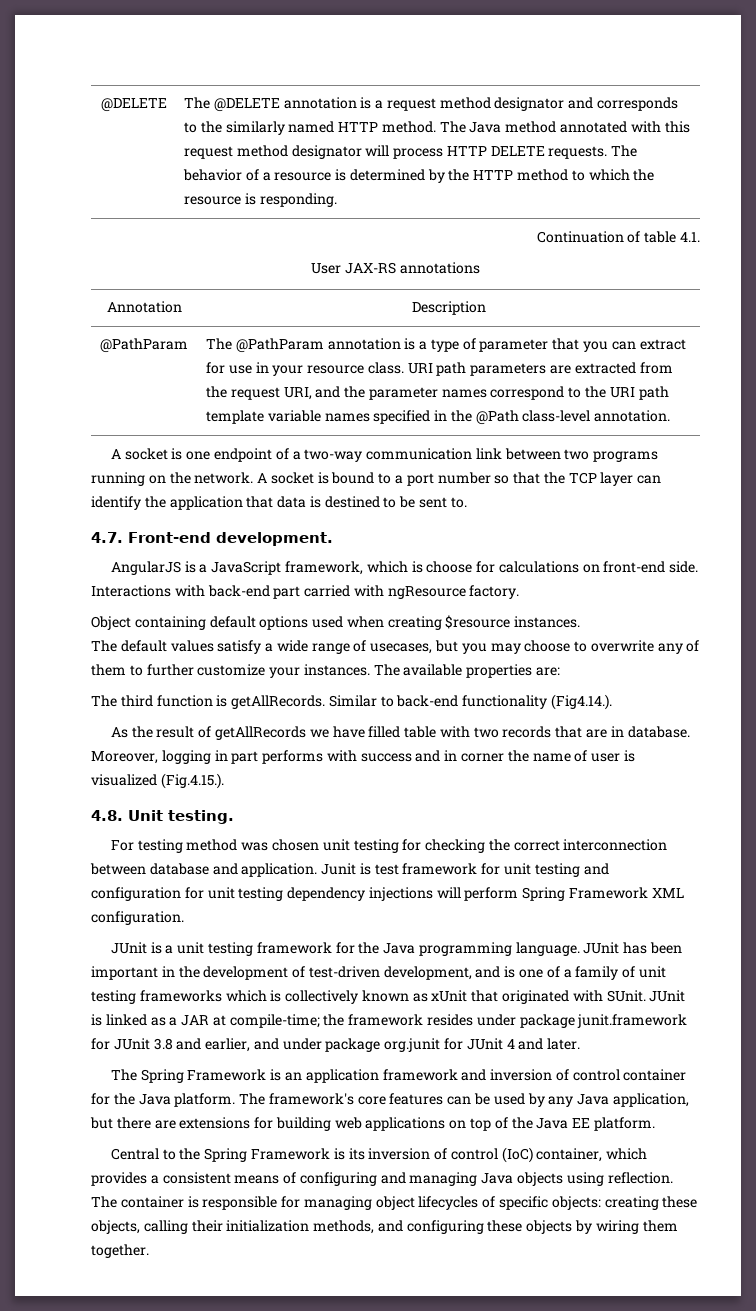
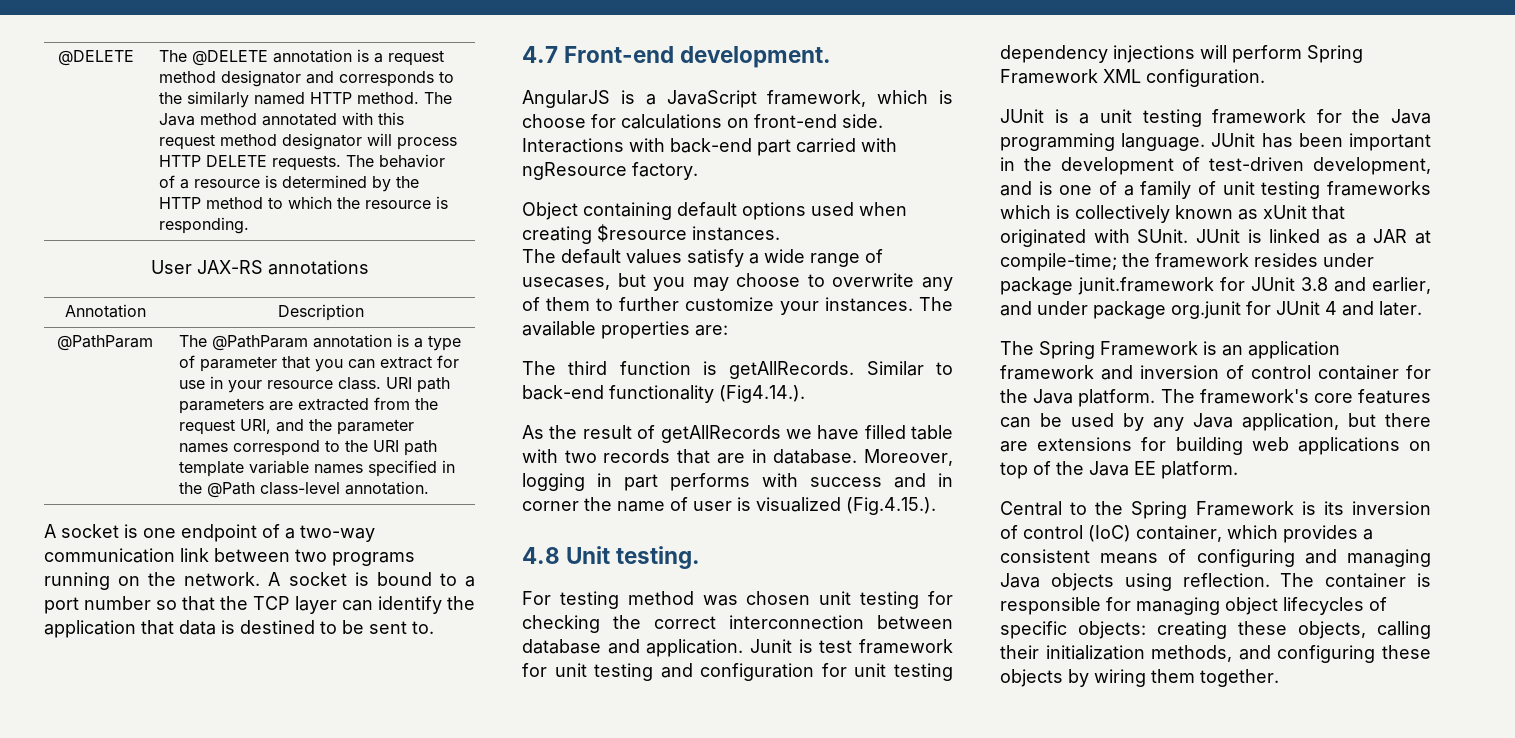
- Continuation of table 4.1.
- 4.7. Front-end development.
+ 4.7 Front-end development.
- 4.8. Unit testing.
+ 4.8 Unit testing.

